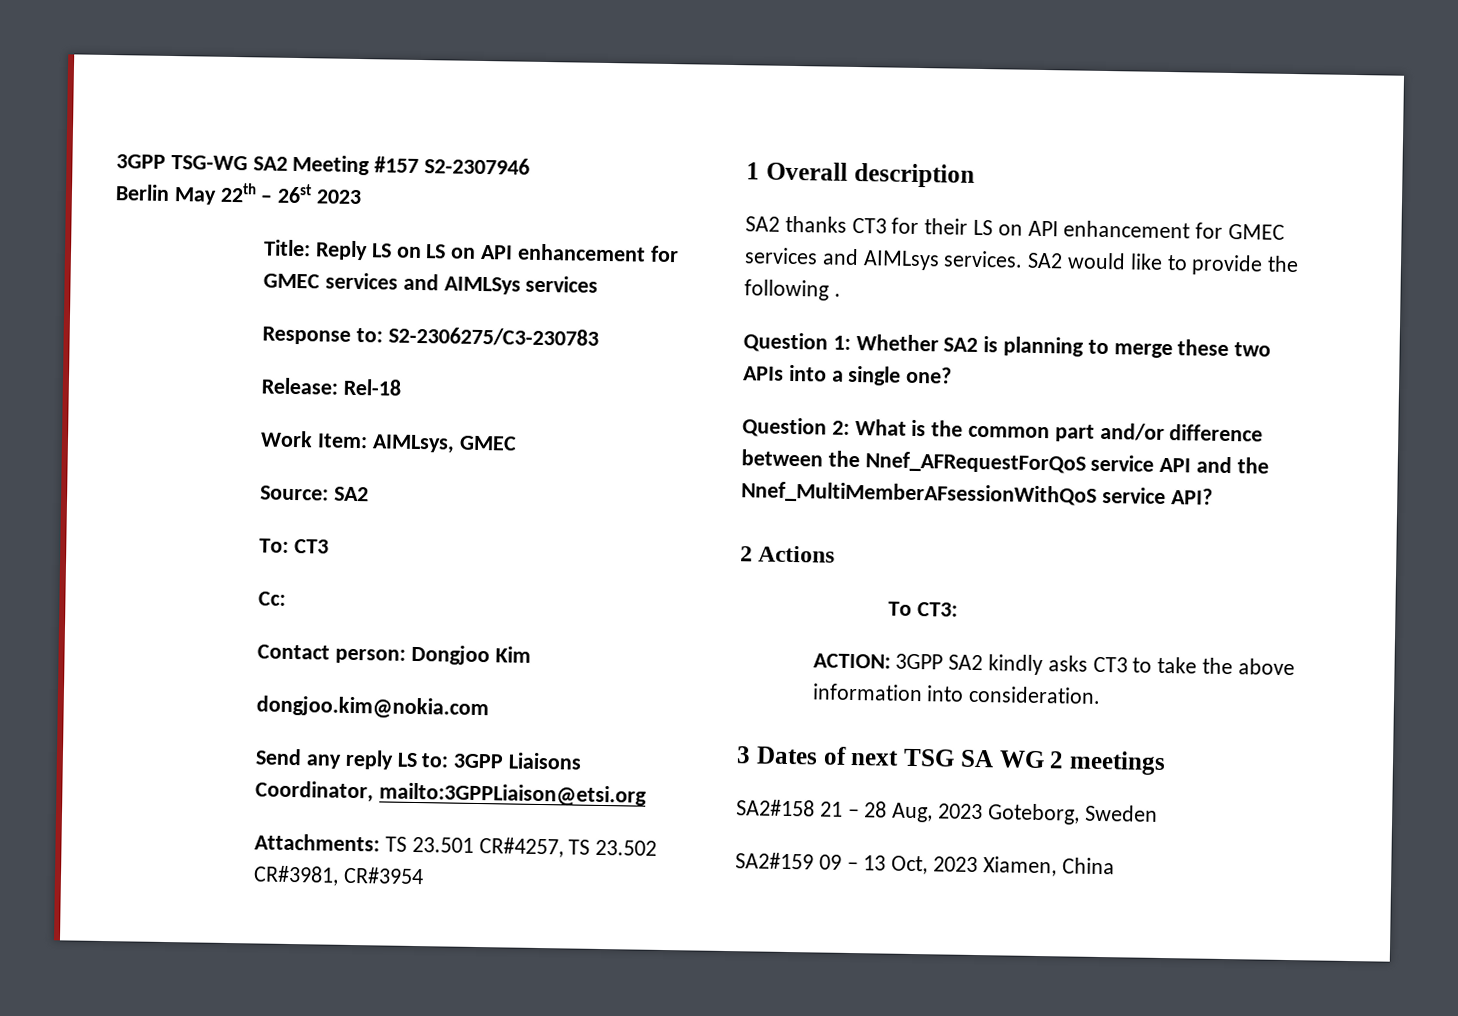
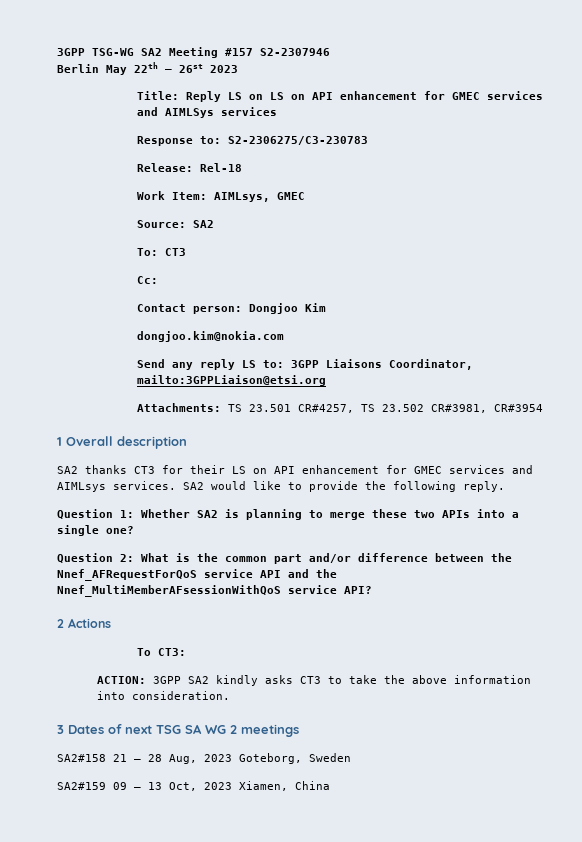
- SA2 would like to provide the following .
+ SA2 would like to provide the following reply.

